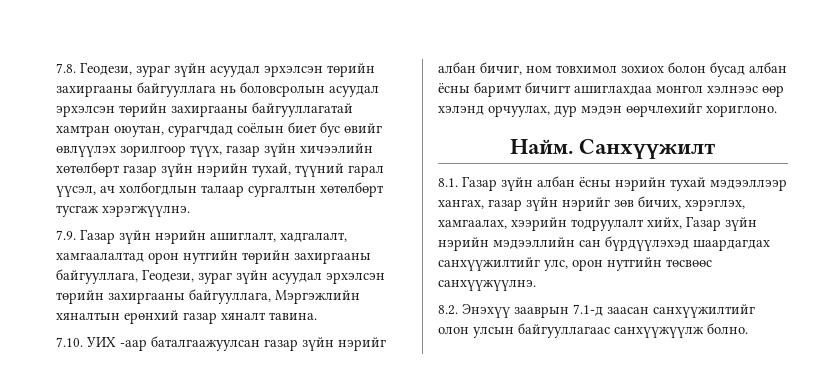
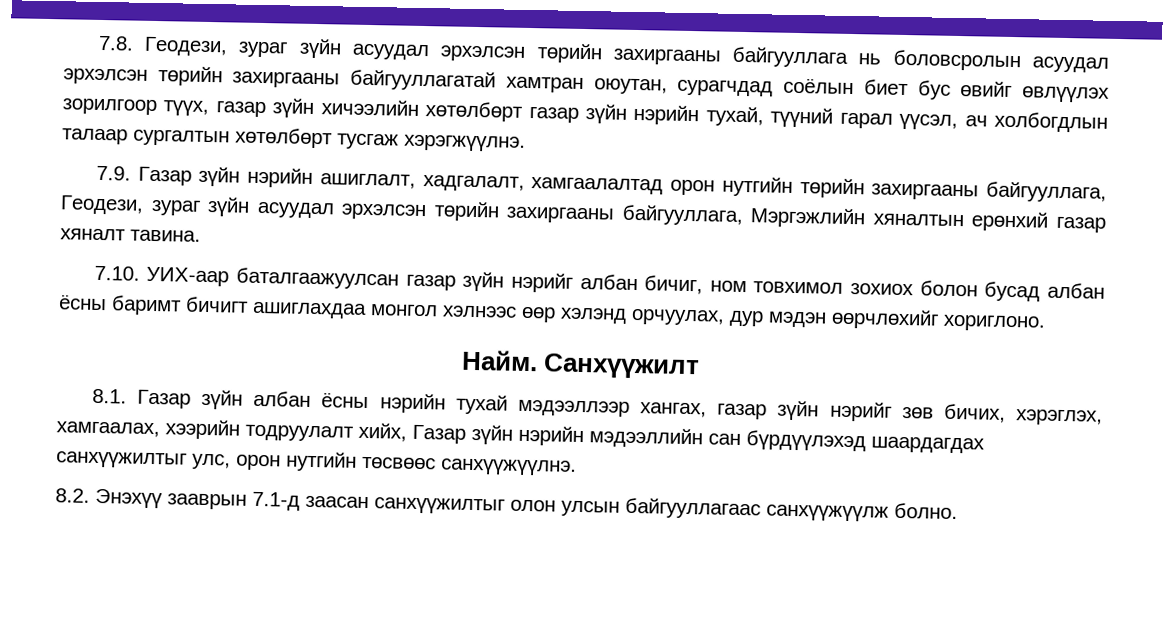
- 7.10. УИХ -аар баталгаажуулсан газар зүйн нэрийг албан бичиг, ном товхимол зохиох болон бусад албан ёсны баримт бичигт ашиглахдаа монгол хэлнээс өөр хэлэнд орчуулах, дур мэдэн өөрчлөхийг хориглоно.
+ 7.10. УИХ-аар баталгаажуулсан газар зүйн нэрийг албан бичиг, ном товхимол зохиох болон бусад албан ёсны баримт бичигт ашиглахдаа монгол хэлнээс өөр хэлэнд орчуулах, дур мэдэн өөрчлөхийг хориглоно.
- 8.1. Газар зүйн албан ёсны нэрийн тухай мэдээллээр хангах, газар зүйн нэрийг зөв бичих, хэрэглэх, хамгаалах, хээрийн тодруулалт хийх, Газар зүйн нэрийн мэдээллийн сан бүрдүүлэхэд шаардагдах санхүүжилтийг улс, орон нутгийн төсвөөс санхүүжүүлнэ.
+ 8.1. Газар зүйн албан ёсны нэрийн тухай мэдээллээр хангах, газар зүйн нэрийг зөв бичих, хэрэглэх, хамгаалах, хээрийн тодруулалт хийх, Газар зүйн нэрийн мэдээллийн сан бүрдүүлэхэд шаардагдах санхүүжилтыг улс, орон нутгийн төсвөөс санхүүжүүлнэ.
- 8.2. Энэхүү зааврын 7.1-д заасан санхүүжилтийг олон улсын байгууллагаас санхүүжүүлж болно.
+ 8.2. Энэхүү зааврын 7.1-д заасан санхүүжилтыг олон улсын байгууллагаас санхүүжүүлж болно.

